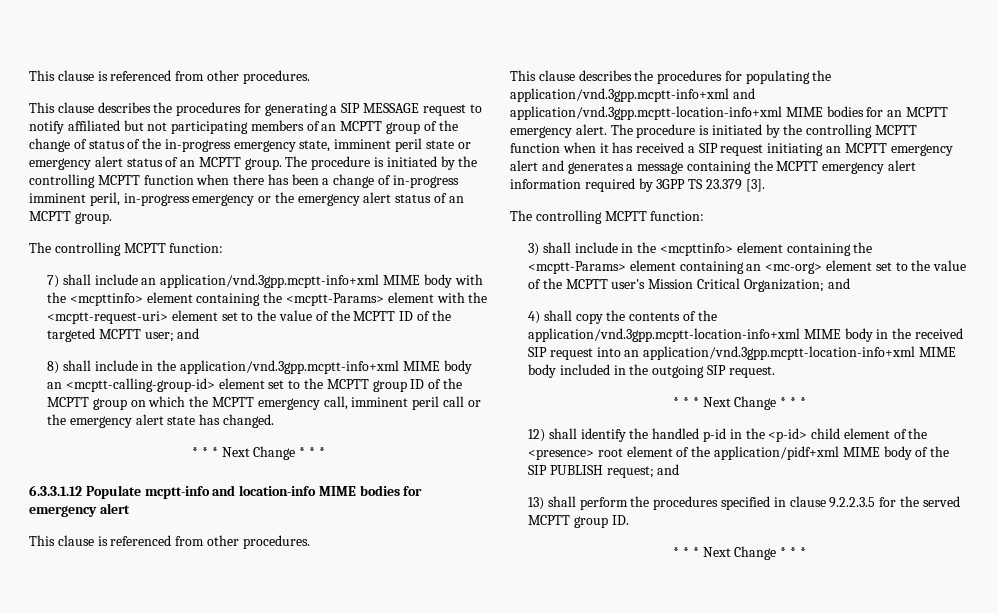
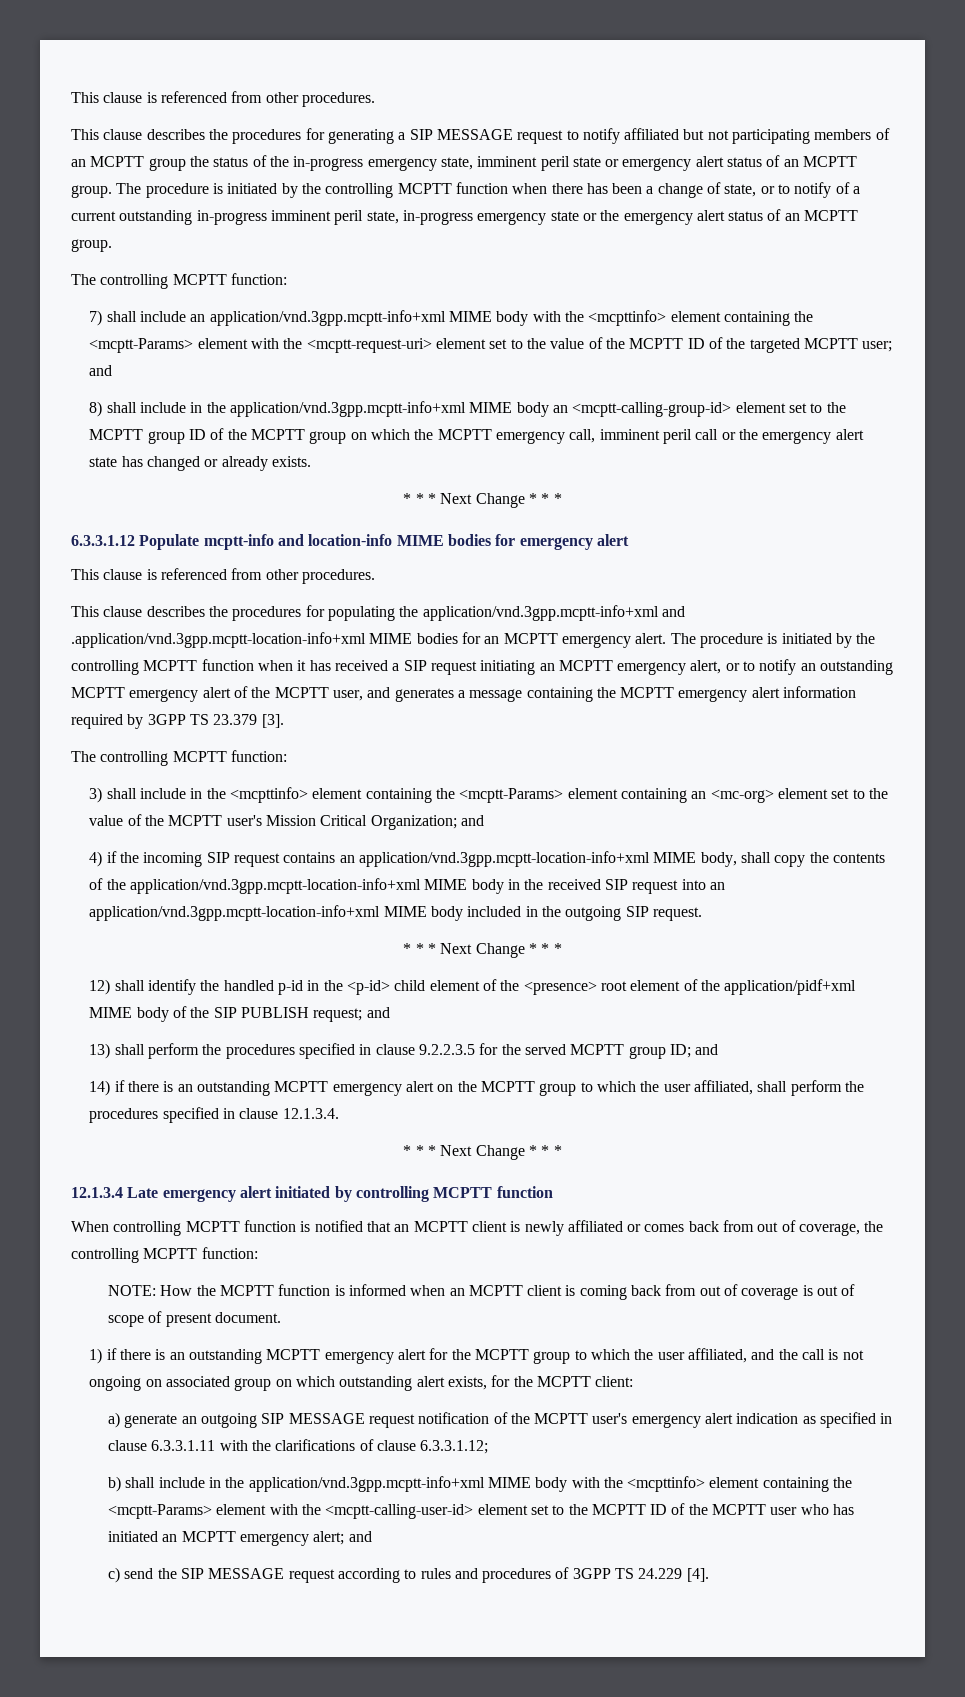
- This clause describes the procedures for generating a SIP MESSAGE request to notify affiliated but not participating members of an MCPTT group of the change of status of the in-progress emergency state, imminent peril state or emergency alert status of an MCPTT group.
+ This clause describes the procedures for generating a SIP MESSAGE request to notify affiliated but not participating members of an MCPTT group the status of the in-progress emergency state, imminent peril state or emergency alert status of an MCPTT group.
- The procedure is initiated by the controlling MCPTT function when there has been a change of in-progress imminent peril, in-progress emergency or the emergency alert status of an MCPTT group.
+ The procedure is initiated by the controlling MCPTT function when there has been a change of state, or to notify of a current outstanding in-progress imminent peril state, in-progress emergency state or the emergency alert status of an MCPTT group.
- 8) shall include in the application/vnd.3gpp.mcptt-info+xml MIME body an <mcptt-calling-group-id> element set to the MCPTT group ID of the MCPTT group on which the MCPTT emergency call, imminent peril call or the emergency alert state has changed.
+ 8) shall include in the application/vnd.3gpp.mcptt-info+xml MIME body an <mcptt-calling-group-id> element set to the MCPTT group ID of the MCPTT group on which the MCPTT emergency call, imminent peril call or the emergency alert state has changed or already exists.
- This clause describes the procedures for populating the application/vnd.3gpp.mcptt-info+xml and application/vnd.3gpp.mcptt-location-info+xml MIME bodies for an MCPTT emergency alert.
+ This clause describes the procedures for populating the application/vnd.3gpp.mcptt-info+xml and .application/vnd.3gpp.mcptt-location-info+xml MIME bodies for an MCPTT emergency alert.
- The procedure is initiated by the controlling MCPTT function when it has received a SIP request initiating an MCPTT emergency alert and generates a message containing the MCPTT emergency alert information required by 3GPP TS 23.379 [3].
+ The procedure is initiated by the controlling MCPTT function when it has received a SIP request initiating an MCPTT emergency alert, or to notify an outstanding MCPTT emergency alert of the MCPTT user, and generates a message containing the MCPTT emergency alert information required by 3GPP TS 23.379 [3].
- 4) shall copy the contents of the application/vnd.3gpp.mcptt-location-info+xml MIME body in the received SIP request into an application/vnd.3gpp.mcptt-location-info+xml MIME body included in the outgoing SIP request.
+ 4) if the incoming SIP request contains an application/vnd.3gpp.mcptt-location-info+xml MIME body, shall copy the contents of the application/vnd.3gpp.mcptt-location-info+xml MIME body in the received SIP request into an application/vnd.3gpp.mcptt-location-info+xml MIME body included in the outgoing SIP request.
- 13) shall perform the procedures specified in clause 9.2.2.3.5 for the served MCPTT group ID.
+ 13) shall perform the procedures specified in clause 9.2.2.3.5 for the served MCPTT group ID; and
+ 14) if there is an outstanding MCPTT emergency alert on the MCPTT group to which the user affiliated, shall perform the procedures specified in clause 12.1.3.4.
  * * * Next Change * * *
+ 12.1.3.4 Late emergency alert initiated by controlling MCPTT function
+ When controlling MCPTT function is notified that an MCPTT client is newly affiliated or comes back from out of coverage, the controlling MCPTT function:
+ NOTE: How the MCPTT function is informed when an MCPTT client is coming back from out of coverage is out of scope of present document.
+ 1) if there is an outstanding MCPTT emergency alert for the MCPTT group to which the user affiliated, and the call is not ongoing on associated group on which outstanding alert exists, for the MCPTT client:
+ a) generate an outgoing SIP MESSAGE request notification of the MCPTT user's emergency alert indication as specified in clause 6.3.3.1.11 with the clarifications of clause 6.3.3.1.12;
+ b) shall include in the application/vnd.3gpp.mcptt-info+xml MIME body with the <mcpttinfo> element containing the <mcptt-Params> element with the <mcptt-calling-user-id> element set to the MCPTT ID of the MCPTT user who has initiated an MCPTT emergency alert; and
+ c) send the SIP MESSAGE request according to rules and procedures of 3GPP TS 24.229 [4].

